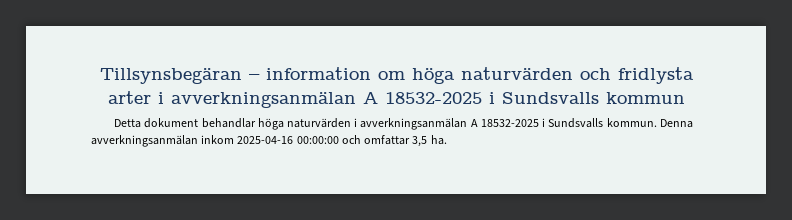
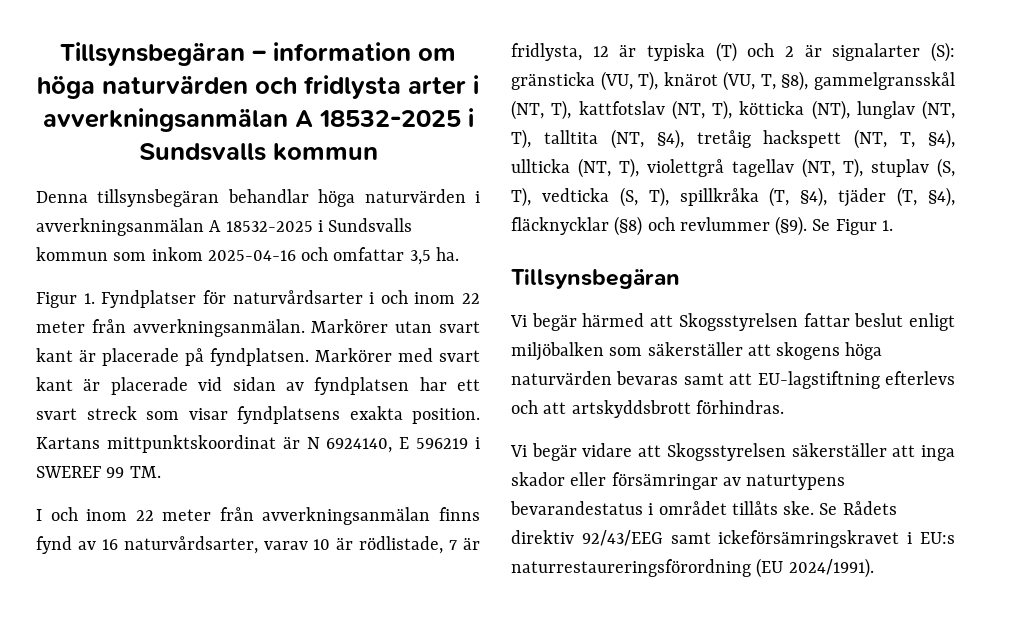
- Detta dokument behandlar höga naturvärden i avverkningsanmälan A 18532-2025 i Sundsvalls kommun. Denna avverkningsanmälan inkom 2025-04-16 00:00:00 och omfattar 3,5 ha.
+ Denna tillsynsbegäran behandlar höga naturvärden i avverkningsanmälan A 18532-2025 i Sundsvalls kommun som inkom 2025-04-16 och omfattar 3,5 ha.
+ Figur 1. Fyndplatser för naturvårdsarter i och inom 22 meter från avverkningsanmälan. Markörer utan svart kant är placerade på fyndplatsen. Markörer med svart kant är placerade vid sidan av fyndplatsen har ett svart streck som visar fyndplatsens exakta position. Kartans mittpunktskoordinat är N 6924140, E 596219 i SWEREF 99 TM.
+ I och inom 22 meter från avverkningsanmälan finns fynd av 16 naturvårdsarter, varav 10 är rödlistade, 7 är fridlysta, 12 är typiska (T) och 2 är signalarter (S): gränsticka (VU, T), knärot (VU, T, §8), gammelgransskål (NT, T), kattfotslav (NT, T), kötticka (NT), lunglav (NT, T), talltita (NT, §4), tretåig hackspett (NT, T, §4), ullticka (NT, T), violettgrå tagellav (NT, T), stuplav (S, T), vedticka (S, T), spillkråka (T, §4), tjäder (T, §4), fläcknycklar (§8) och revlummer (§9). Se Figur 1.
+ Tillsynsbegäran
+ Vi begär härmed att Skogsstyrelsen fattar beslut enligt miljöbalken som säkerställer att skogens höga naturvärden bevaras samt att EU-lagstiftning efterlevs och att artskyddsbrott förhindras.
+ Vi begär vidare att Skogsstyrelsen säkerställer att inga skador eller försämringar av naturtypens bevarandestatus i området tillåts ske. Se Rådets direktiv 92/43/EEG samt ickeförsämringskravet i EU:s naturrestaureringsförordning (EU 2024/1991).

